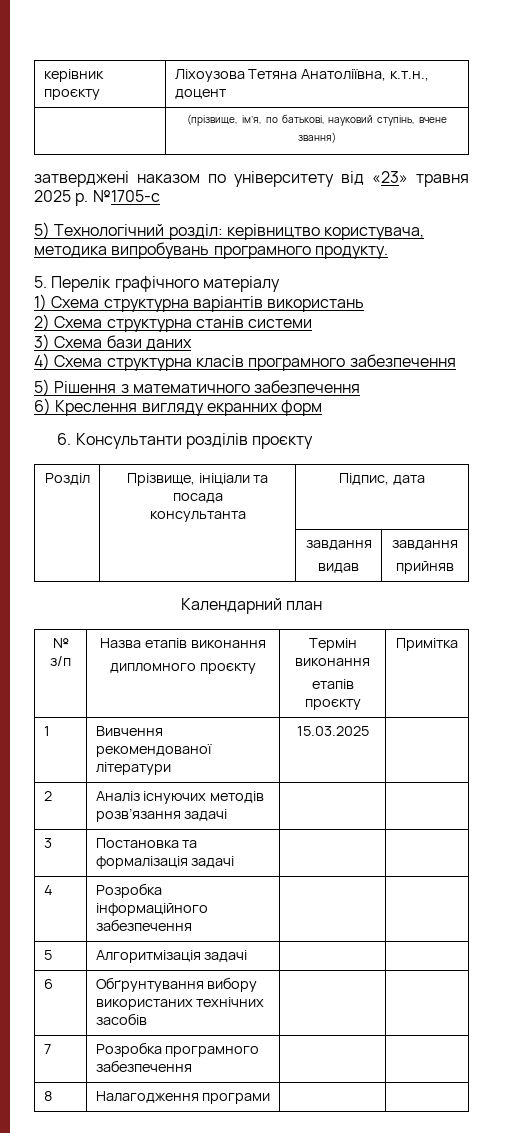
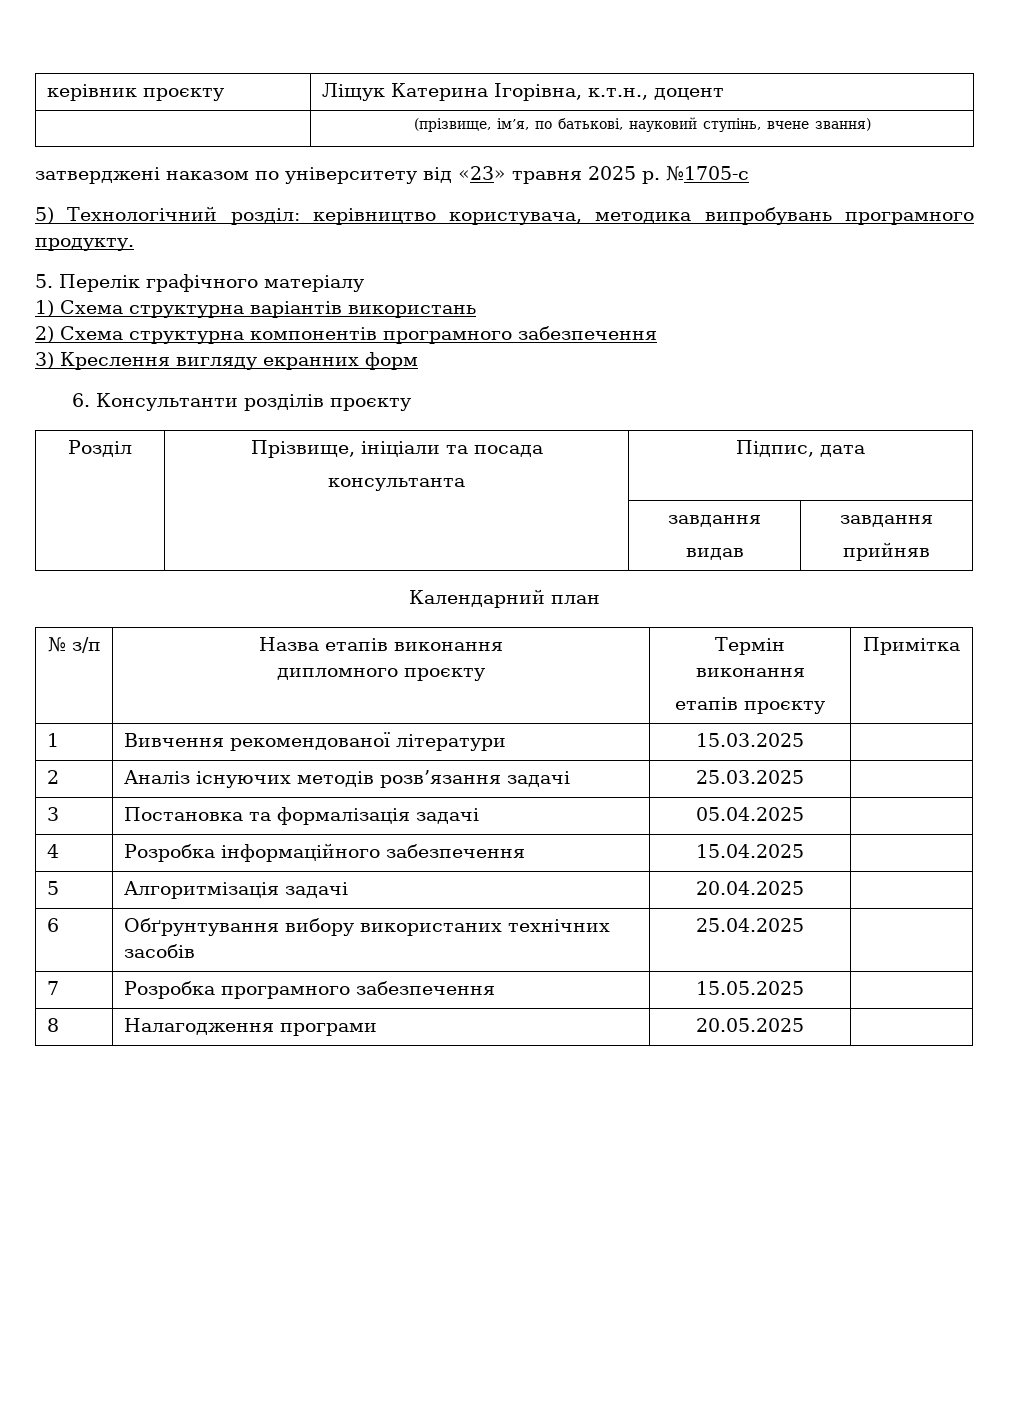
- керівник проєкту | Ліхоузова Тетяна Анатоліївна, к.т.н., доцент
+ керівник проєкту | Ліщук Катерина Ігорівна, к.т.н., доцент
- 2) Схема структурна станів системи
- 3) Схема бази даних
- 4) Схема структурна класів програмного забезпечення
- 5) Рішення з математичного забезпечення
- 6) Креслення вигляду екранних форм
+ 2) Схема структурна компонентів програмного забезпечення
+ 3) Креслення вигляду екранних форм
- 2 | Аналіз існуючих методів розв’язання задачі | |
+ 2 | Аналіз існуючих методів розв’язання задачі | 25.03.2025 |
- 3 | Постановка та формалізація задачі | |
+ 3 | Постановка та формалізація задачі | 05.04.2025 |
- 4 | Розробка інформаційного забезпечення | |
+ 4 | Розробка інформаційного забезпечення | 15.04.2025 |
- 5 | Алгоритмізація задачі | |
+ 5 | Алгоритмізація задачі | 20.04.2025 |
- 6 | Обґрунтування вибору використаних технічних засобів | |
+ 6 | Обґрунтування вибору використаних технічних засобів | 25.04.2025 |
- 7 | Розробка програмного забезпечення | |
+ 7 | Розробка програмного забезпечення | 15.05.2025 |
- 8 | Налагодження програми | |
+ 8 | Налагодження програми | 20.05.2025 |

